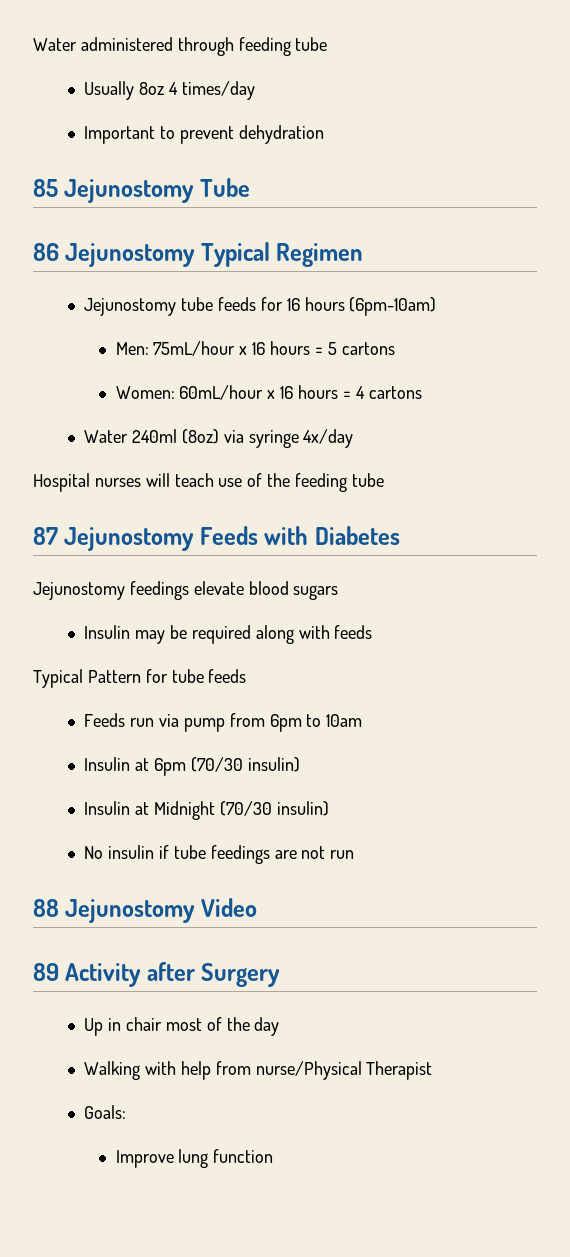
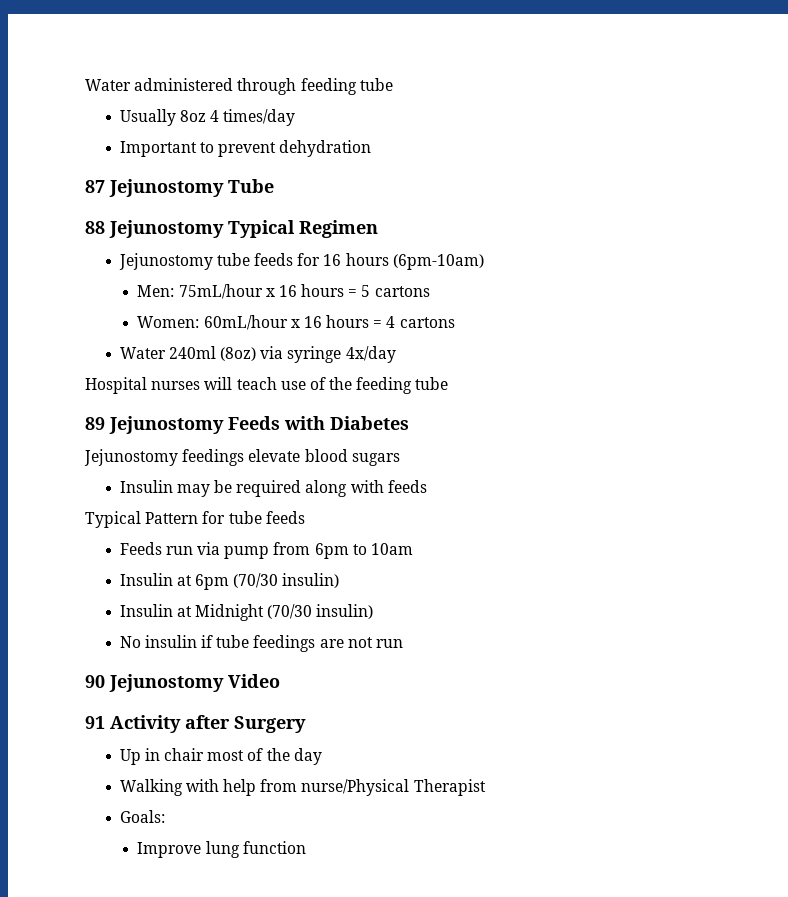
- 85 Jejunostomy Tube
+ 87 Jejunostomy Tube
- 86 Jejunostomy Typical Regimen
+ 88 Jejunostomy Typical Regimen
- 87 Jejunostomy Feeds with Diabetes
+ 89 Jejunostomy Feeds with Diabetes
- 88 Jejunostomy Video
+ 90 Jejunostomy Video
- 89 Activity after Surgery
+ 91 Activity after Surgery

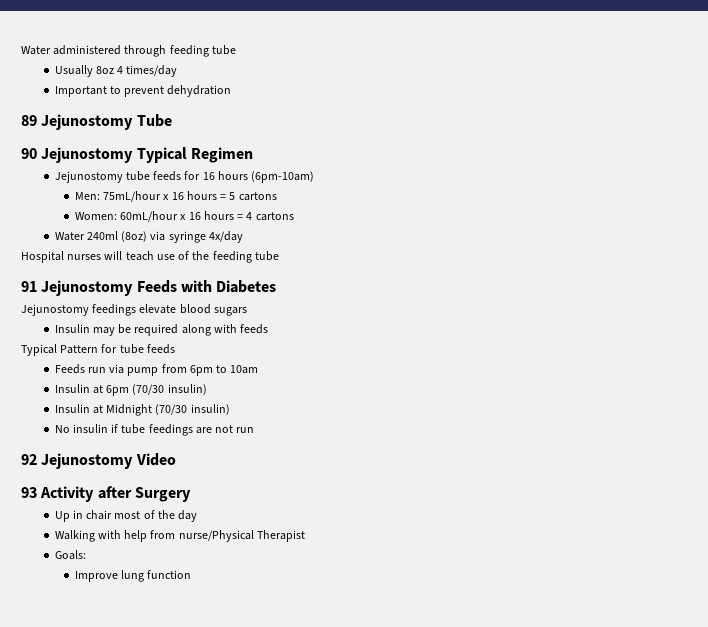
- 87 Jejunostomy Tube
+ 89 Jejunostomy Tube
- 88 Jejunostomy Typical Regimen
+ 90 Jejunostomy Typical Regimen
- 89 Jejunostomy Feeds with Diabetes
+ 91 Jejunostomy Feeds with Diabetes
- 90 Jejunostomy Video
+ 92 Jejunostomy Video
- 91 Activity after Surgery
+ 93 Activity after Surgery

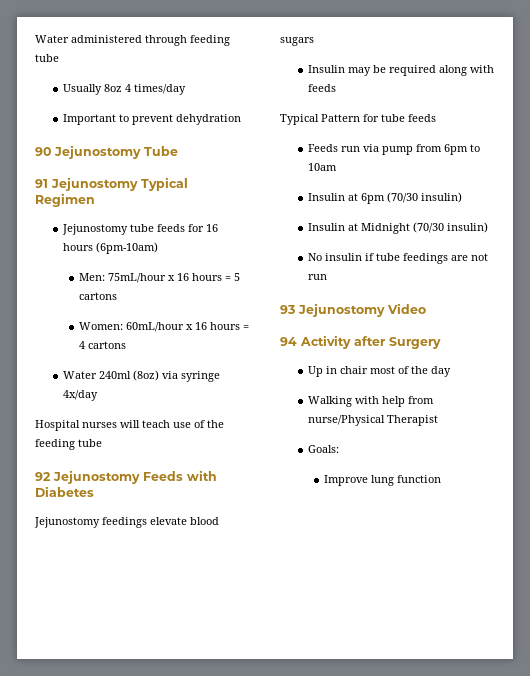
- 89 Jejunostomy Tube
+ 90 Jejunostomy Tube
- 90 Jejunostomy Typical Regimen
+ 91 Jejunostomy Typical Regimen
- 91 Jejunostomy Feeds with Diabetes
+ 92 Jejunostomy Feeds with Diabetes
- 92 Jejunostomy Video
+ 93 Jejunostomy Video
- 93 Activity after Surgery
+ 94 Activity after Surgery

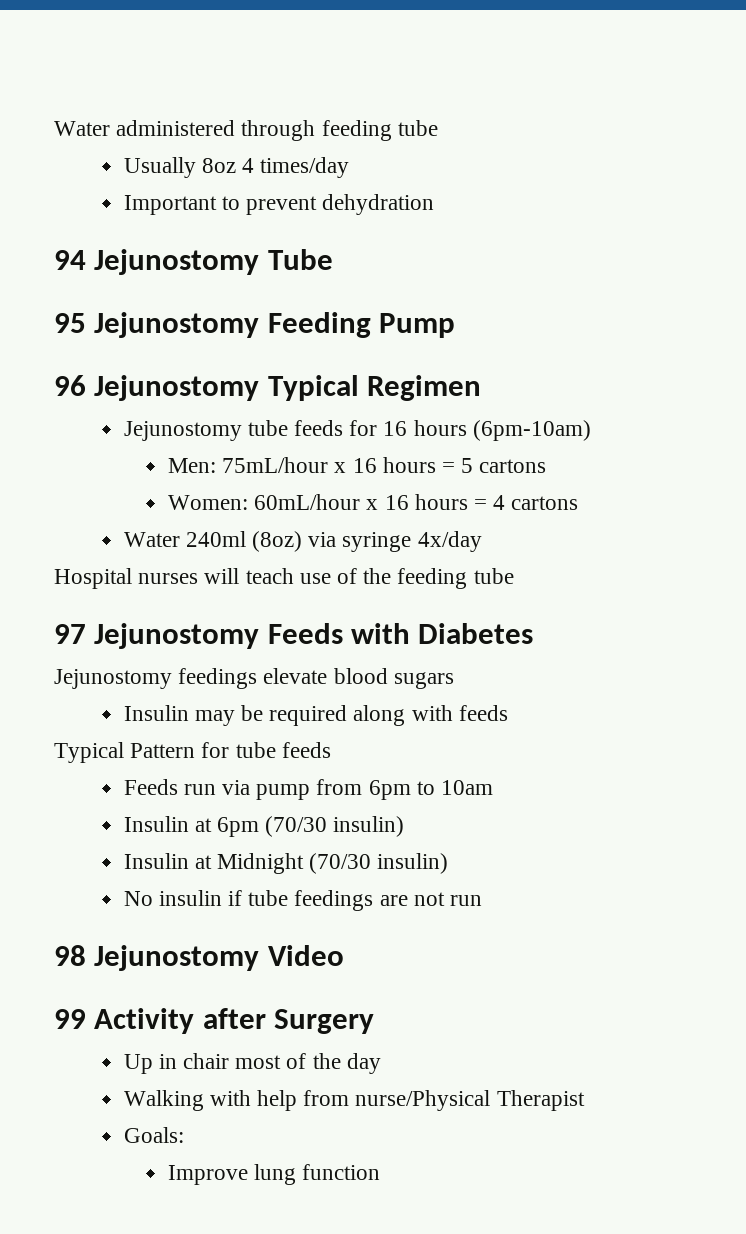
- 90 Jejunostomy Tube
+ 94 Jejunostomy Tube
- 91 Jejunostomy Typical Regimen
+ 95 Jejunostomy Feeding Pump
+ 96 Jejunostomy Typical Regimen
- 92 Jejunostomy Feeds with Diabetes
+ 97 Jejunostomy Feeds with Diabetes
- 93 Jejunostomy Video
+ 98 Jejunostomy Video
- 94 Activity after Surgery
+ 99 Activity after Surgery

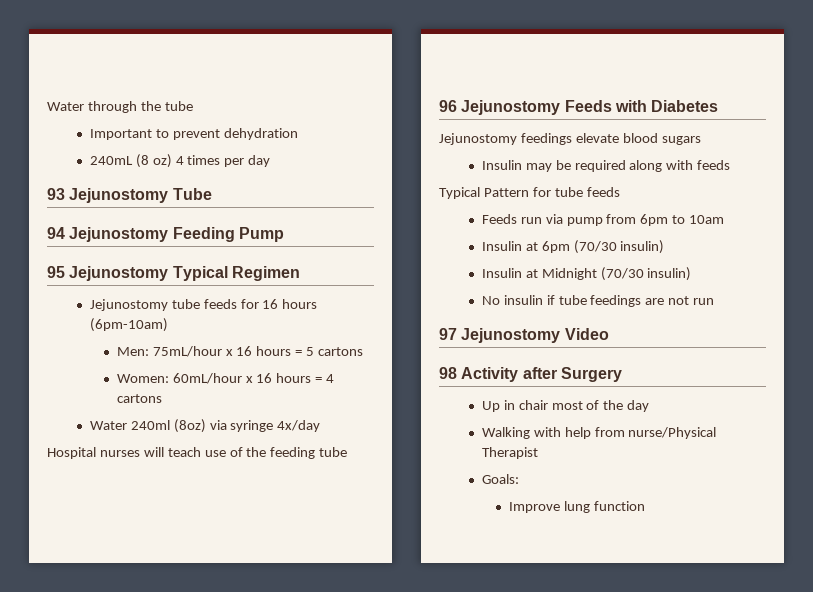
- Water administered through feeding tube
- Usually 8oz 4 times/day
+ Water through the tube
  Important to prevent dehydration
- 94 Jejunostomy Tube
+ 240mL (8 oz) 4 times per day
+ 93 Jejunostomy Tube
- 95 Jejunostomy Feeding Pump
+ 94 Jejunostomy Feeding Pump
- 96 Jejunostomy Typical Regimen
+ 95 Jejunostomy Typical Regimen
- 97 Jejunostomy Feeds with Diabetes
+ 96 Jejunostomy Feeds with Diabetes
- 98 Jejunostomy Video
+ 97 Jejunostomy Video
- 99 Activity after Surgery
+ 98 Activity after Surgery

